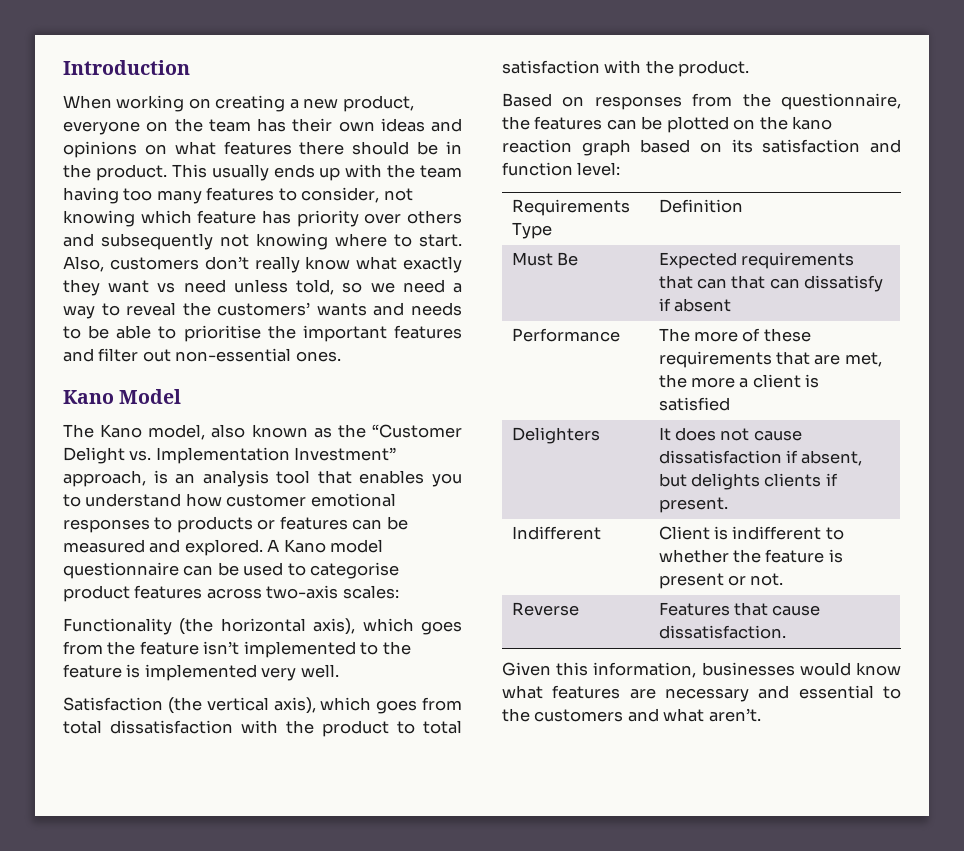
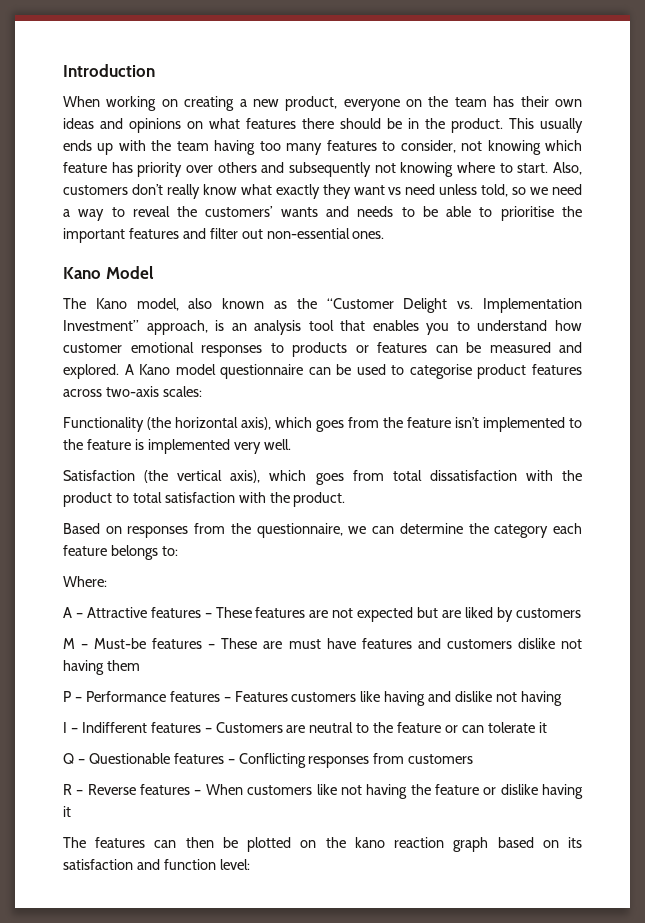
- Based on responses from the questionnaire, the features can be plotted on the kano reaction graph based on its satisfaction and function level:
+ Based on responses from the questionnaire, we can determine the category each feature belongs to:
+ Where:
+ A – Attractive features – These features are not expected but are liked by customers
+ M – Must-be features – These are must have features and customers dislike not having them
+ P – Performance features – Features customers like having and dislike not having
+ I – Indifferent features – Customers are neutral to the feature or can tolerate it
+ Q – Questionable features – Conflicting responses from customers
+ R – Reverse features – When customers like not having the feature or dislike having it
+ The features can then be plotted on the kano reaction graph based on its satisfaction and function level:
- Requirements Type | Definition
- Must Be | Expected requirements that can that can dissatisfy if absent
- Performance | The more of these requirements that are met, the more a client is satisfied
- Delighters | It does not cause dissatisfaction if absent, but delights clients if present.
- Indifferent | Client is indifferent to whether the feature is present or not.
- Reverse | Features that cause dissatisfaction.
- Given this information, businesses would know what features are necessary and essential to the customers and what aren’t.

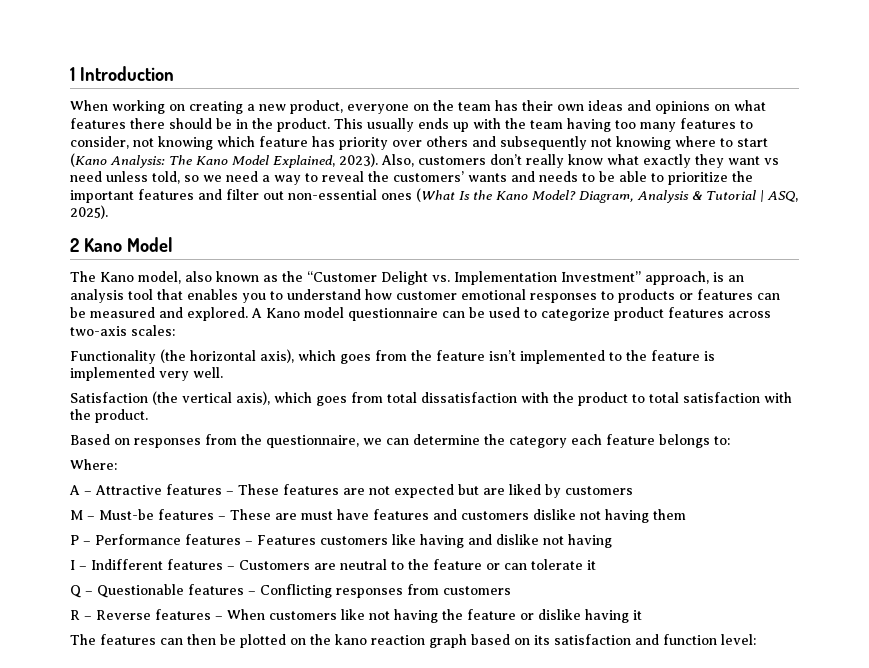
- Introduction
+ 1 Introduction
- This usually ends up with the team having too many features to consider, not knowing which feature has priority over others and subsequently not knowing where to start.
+ This usually ends up with the team having too many features to consider, not knowing which feature has priority over others and subsequently not knowing where to start (Kano Analysis: The Kano Model Explained, 2023).
- Also, customers don’t really know what exactly they want vs need unless told, so we need a way to reveal the customers’ wants and needs to be able to prioritise the important features and filter out non-essential ones.
- Kano Model
+ Also, customers don’t really know what exactly they want vs need unless told, so we need a way to reveal the customers’ wants and needs to be able to prioritize the important features and filter out non-essential ones (What Is the Kano Model? Diagram, Analysis & Tutorial | ASQ, 2025).
+ 2 Kano Model
- A Kano model questionnaire can be used to categorise product features across two-axis scales:
+ A Kano model questionnaire can be used to categorize product features across two-axis scales:

